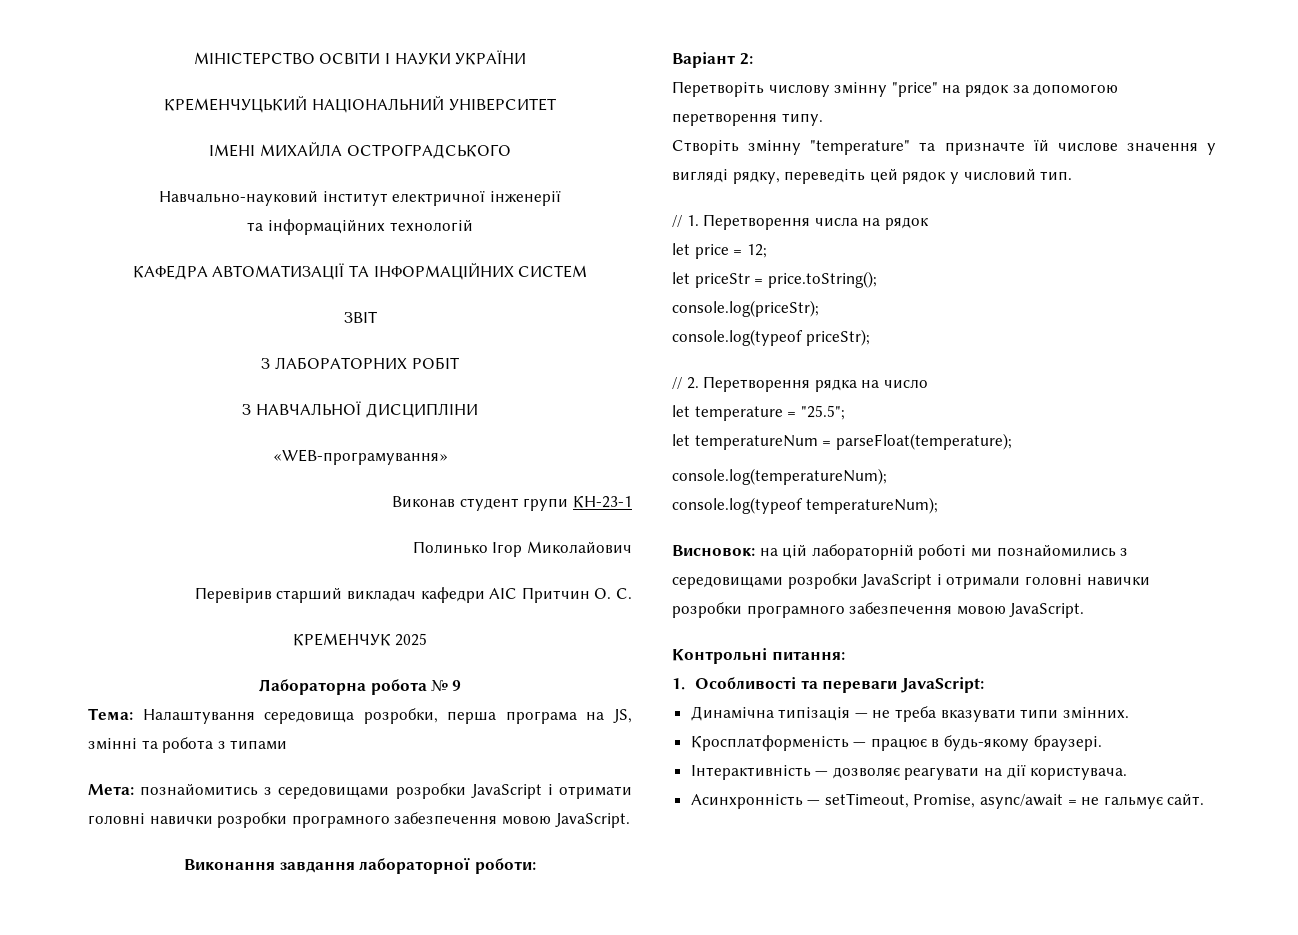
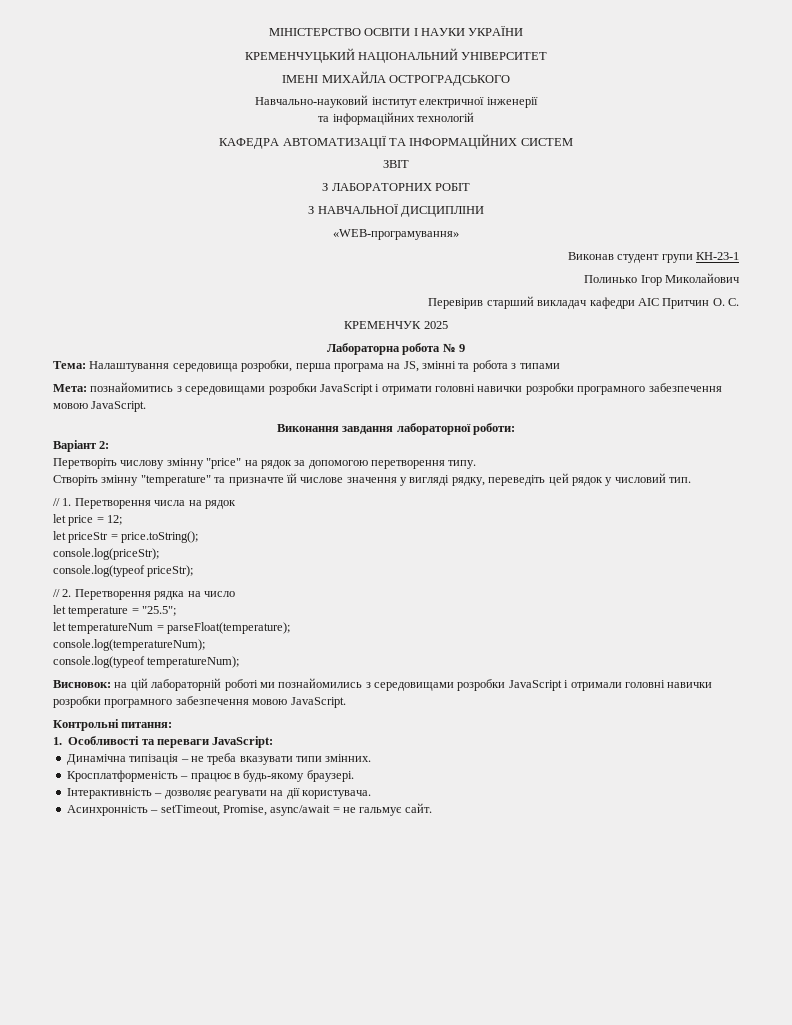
- Динамічна типізація — не треба вказувати типи змінних.
+ Динамічна типізація – не треба вказувати типи змінних.
- Кросплатформеність — працює в будь-якому браузері.
+ Кросплатформеність – працює в будь-якому браузері.
- Інтерактивність — дозволяє реагувати на дії користувача.
+ Інтерактивність – дозволяє реагувати на дії користувача.
- Асинхронність — setTimeout, Promise, async/await = не гальмує сайт.
+ Асинхронність – setTimeout, Promise, async/await = не гальмує сайт.

